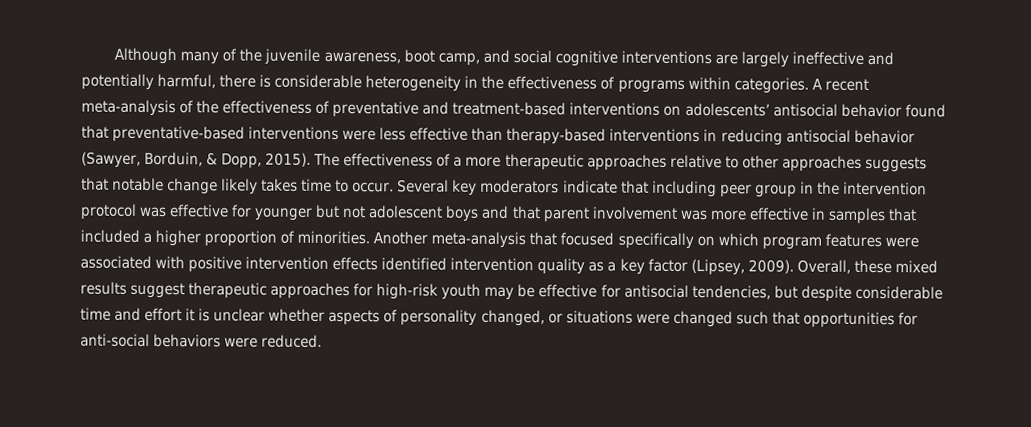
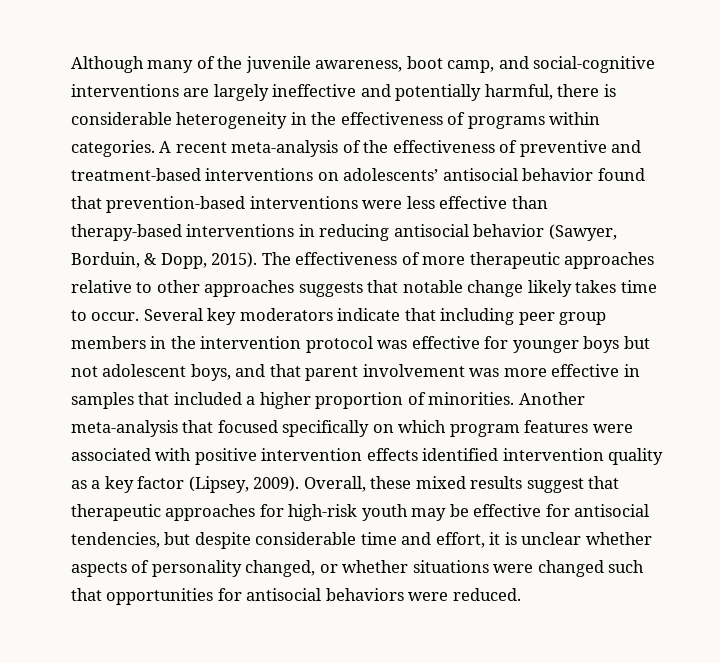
- Although many of the juvenile awareness, boot camp, and social cognitive interventions are largely ineffective and potentially harmful, there is considerable heterogeneity in the effectiveness of programs within categories.
+ Although many of the juvenile awareness, boot camp, and social-cognitive interventions are largely ineffective and potentially harmful, there is considerable heterogeneity in the effectiveness of programs within categories.
- A recent meta-analysis of the effectiveness of preventative and treatment-based interventions on adolescents’ antisocial behavior found that preventative-based interventions were less effective than therapy-based interventions in reducing antisocial behavior (Sawyer, Borduin, & Dopp, 2015).
+ A recent meta-analysis of the effectiveness of preventive and treatment-based interventions on adolescents’ antisocial behavior found that prevention-based interventions were less effective than therapy-based interventions in reducing antisocial behavior (Sawyer, Borduin, & Dopp, 2015).
- The effectiveness of a more therapeutic approaches relative to other approaches suggests that notable change likely takes time to occur.
+ The effectiveness of more therapeutic approaches relative to other approaches suggests that notable change likely takes time to occur.
- Several key moderators indicate that including peer group in the intervention protocol was effective for younger but not adolescent boys and that parent involvement was more effective in samples that included a higher proportion of minorities.
+ Several key moderators indicate that including peer group members in the intervention protocol was effective for younger boys but not adolescent boys, and that parent involvement was more effective in samples that included a higher proportion of minorities.
- Overall, these mixed results suggest therapeutic approaches for high-risk youth may be effective for antisocial tendencies, but despite considerable time and effort it is unclear whether aspects of personality changed, or situations were changed such that opportunities for anti-social behaviors were reduced.
+ Overall, these mixed results suggest that therapeutic approaches for high-risk youth may be effective for antisocial tendencies, but despite considerable time and effort, it is unclear whether aspects of personality changed, or whether situations were changed such that opportunities for antisocial behaviors were reduced.

